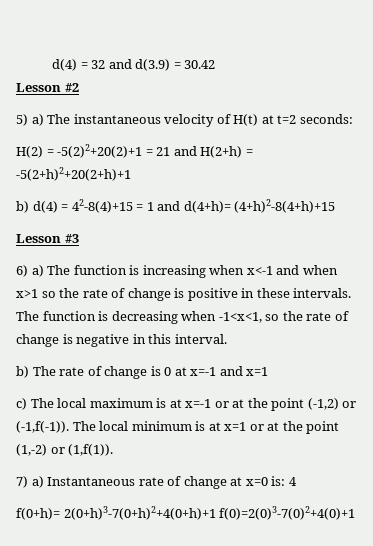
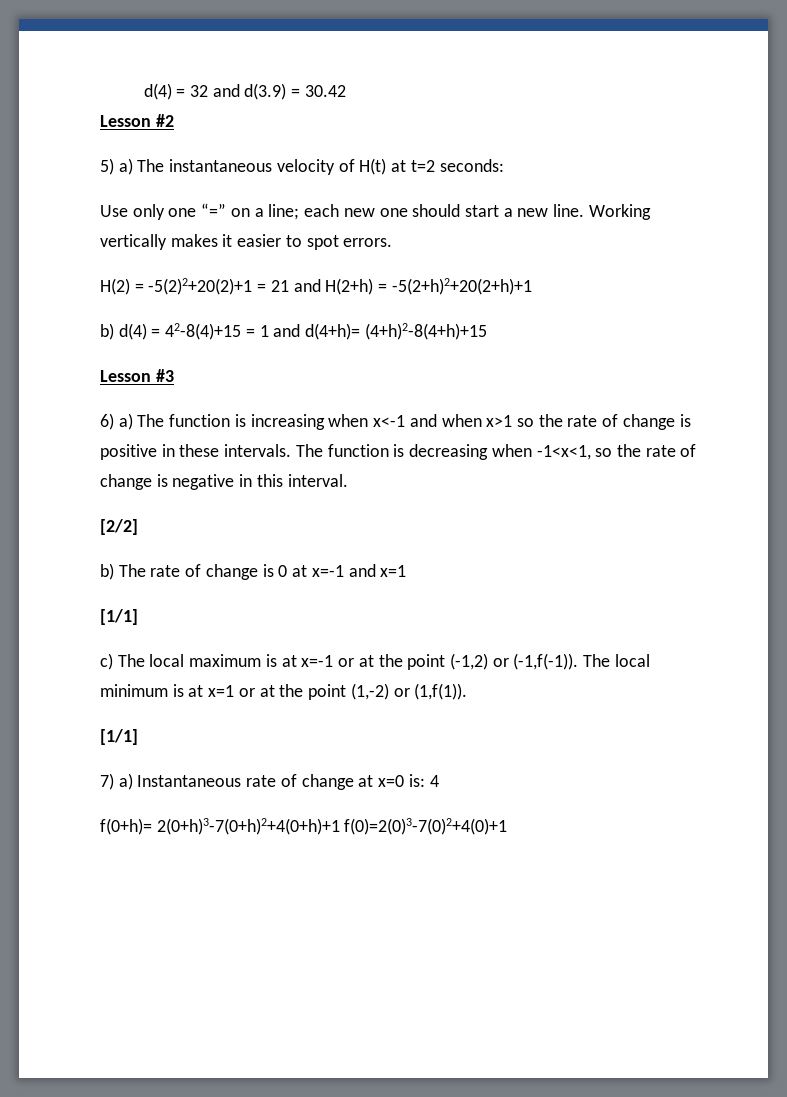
+ Use only one “=” on a line; each new one should start a new line. Working vertically makes it easier to spot errors.
+ [2/2]
  b) The rate of change is 0 at x=-1 and x=1
+ [1/1]
  The local minimum is at x=1 or at the point (1,-2) or (1,f(1)).
+ [1/1]

